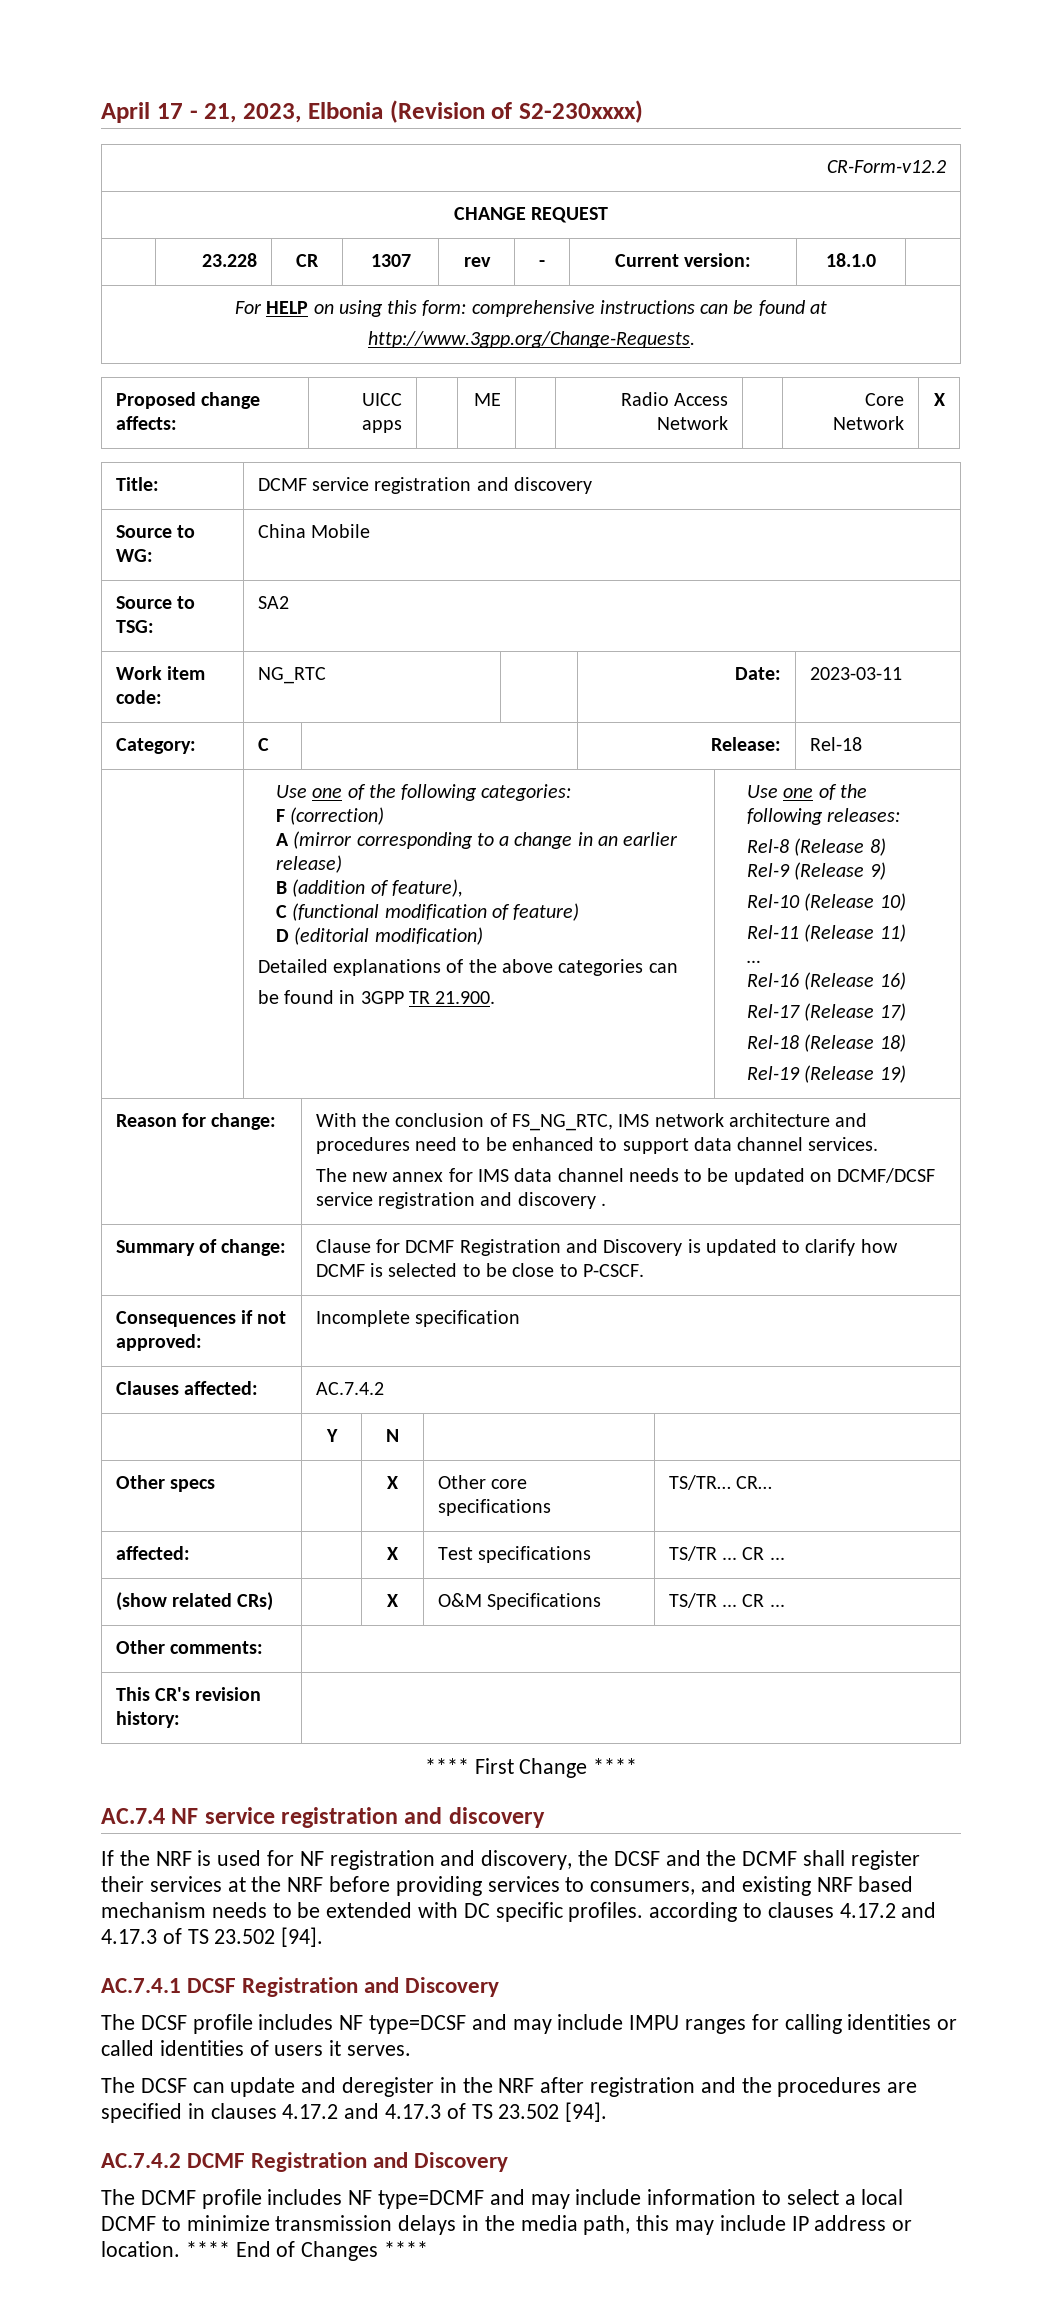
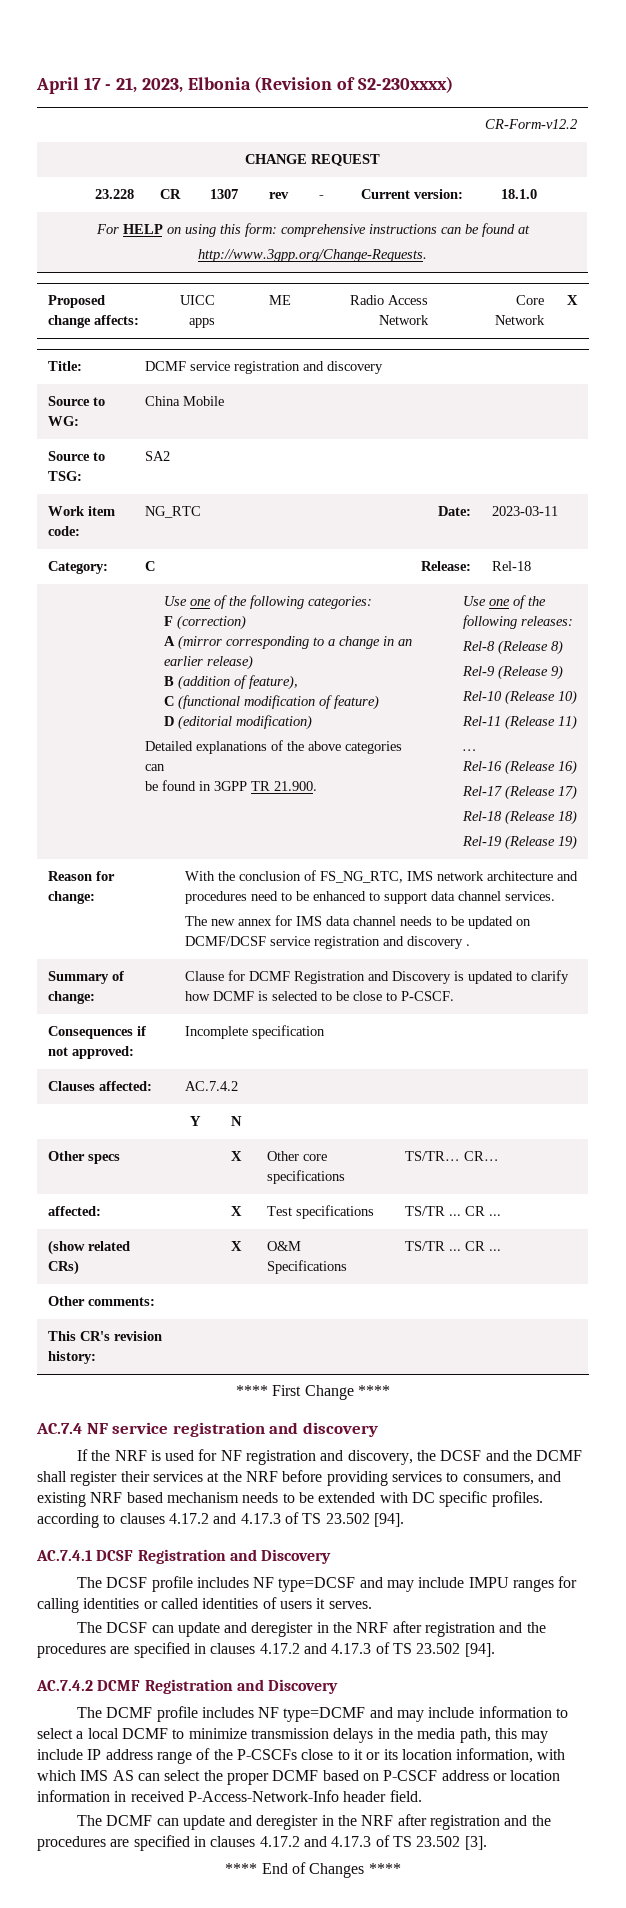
- The DCMF profile includes NF type=DCMF and may include information to select a local DCMF to minimize transmission delays in the media path, this may include IP address or location. **** End of Changes ****
+ The DCMF profile includes NF type=DCMF and may include information to select a local DCMF to minimize transmission delays in the media path, this may include IP address range of the P-CSCFs close to it or its location information, with which IMS AS can select the proper DCMF based on P-CSCF address or location information in received P-Access-Network-Info header field.
+ The DCMF can update and deregister in the NRF after registration and the procedures are specified in clauses 4.17.2 and 4.17.3 of TS 23.502 [3].
+ **** End of Changes ****

